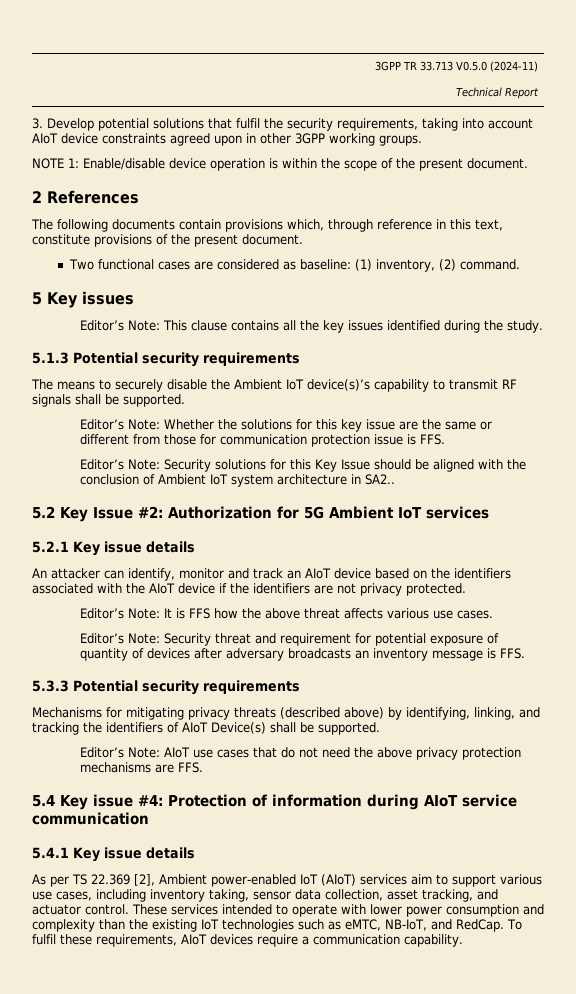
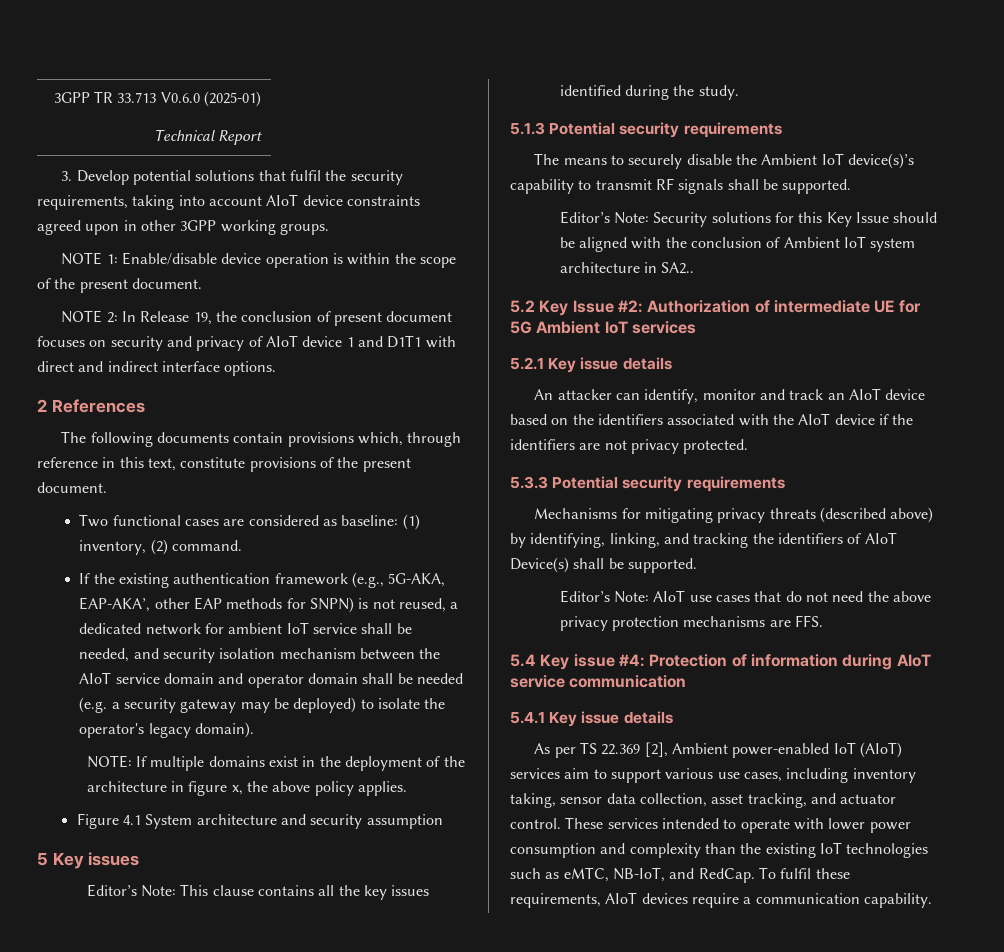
- 3GPP TR 33.713 V0.5.0 (2024-11)
+ 3GPP TR 33.713 V0.6.0 (2025-01)
+ NOTE 2: In Release 19, the conclusion of present document focuses on security and privacy of AIoT device 1 and D1T1 with direct and indirect interface options.
+ If the existing authentication framework (e.g., 5G-AKA, EAP-AKA’, other EAP methods for SNPN) is not reused, a dedicated network for ambient IoT service shall be needed, and security isolation mechanism between the AIoT service domain and operator domain shall be needed (e.g. a security gateway may be deployed) to isolate the operator's legacy domain).
+ NOTE: If multiple domains exist in the deployment of the architecture in figure x, the above policy applies.
+ Figure 4.1 System architecture and security assumption
- Editor’s Note: Whether the solutions for this key issue are the same or different from those for communication protection issue is FFS.
- 5.2 Key Issue #2: Authorization for 5G Ambient IoT services
+ 5.2 Key Issue #2: Authorization of intermediate UE for 5G Ambient IoT services
- Editor’s Note: It is FFS how the above threat affects various use cases.
- Editor’s Note: Security threat and requirement for potential exposure of quantity of devices after adversary broadcasts an inventory message is FFS.

